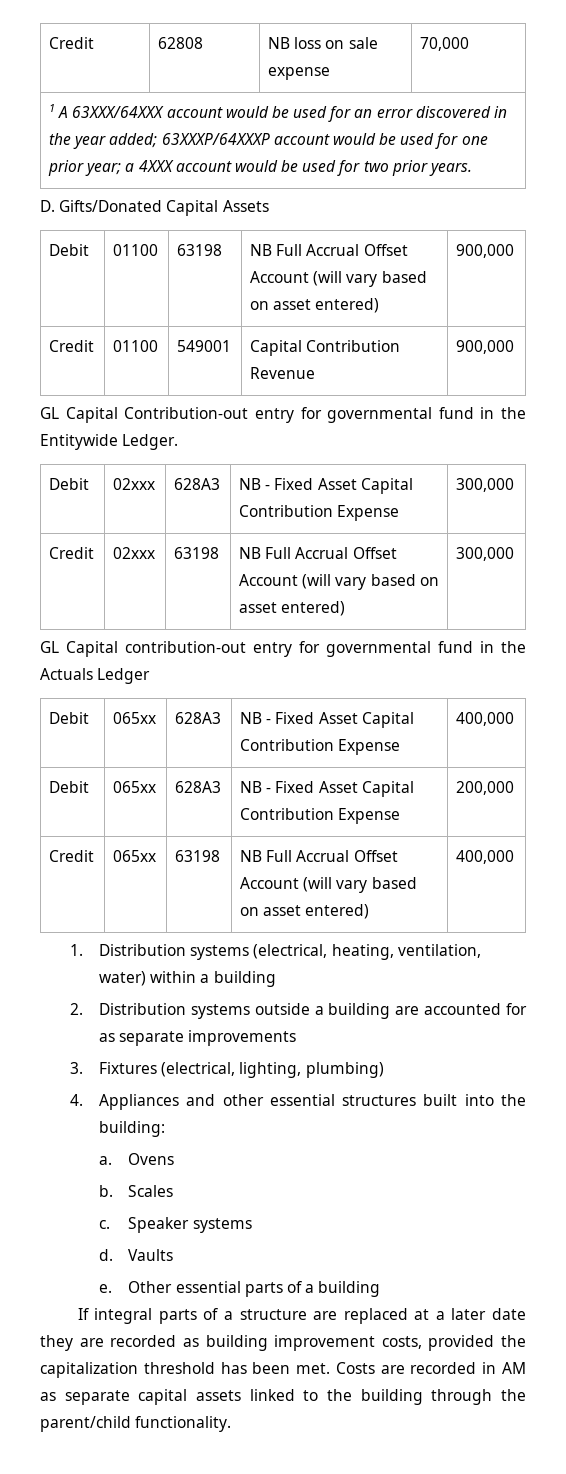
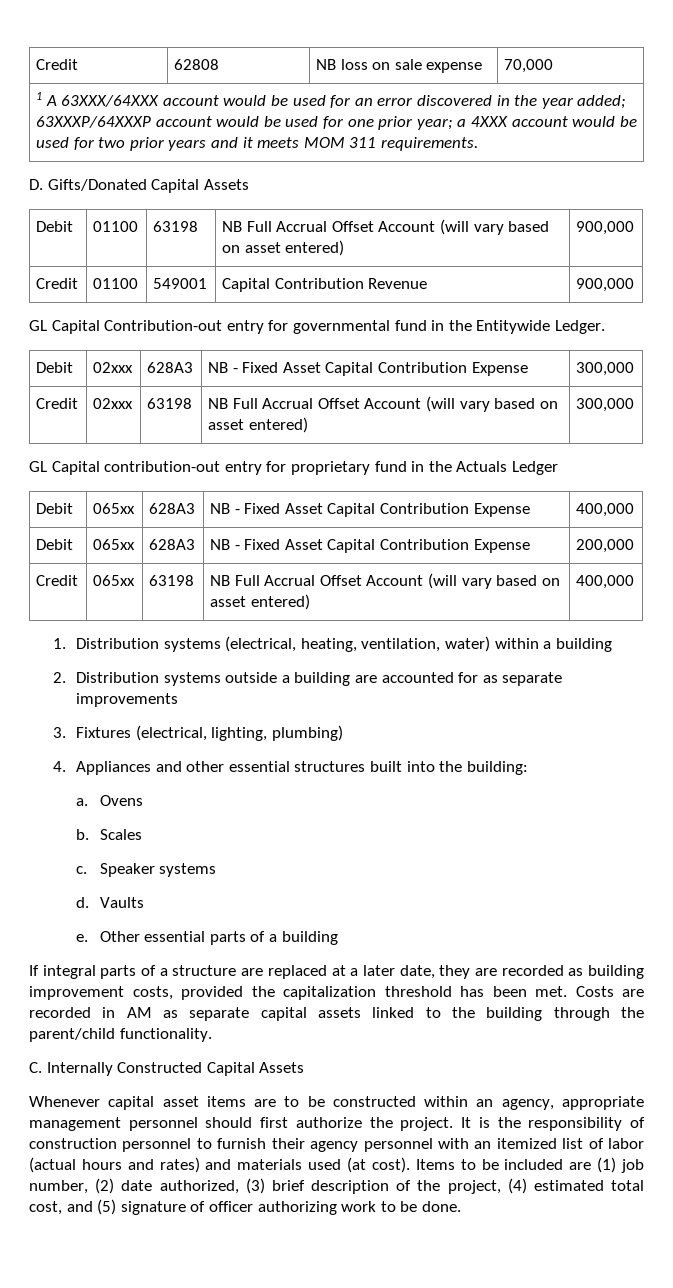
- 1 A 63XXX/64XXX account would be used for an error discovered in the year added; 63XXXP/64XXXP account would be used for one prior year; a 4XXX account would be used for two prior years.
+ 1 A 63XXX/64XXX account would be used for an error discovered in the year added; 63XXXP/64XXXP account would be used for one prior year; a 4XXX account would be used for two prior years and it meets MOM 311 requirements.
- GL Capital contribution-out entry for governmental fund in the Actuals Ledger
+ GL Capital contribution-out entry for proprietary fund in the Actuals Ledger
- If integral parts of a structure are replaced at a later date they are recorded as building improvement costs, provided the capitalization threshold has been met.
+ If integral parts of a structure are replaced at a later date, they are recorded as building improvement costs, provided the capitalization threshold has been met.
+ C. Internally Constructed Capital Assets
+ Whenever capital asset items are to be constructed within an agency, appropriate management personnel should first authorize the project. It is the responsibility of construction personnel to furnish their agency personnel with an itemized list of labor (actual hours and rates) and materials used (at cost). Items to be included are (1) job number, (2) date authorized, (3) brief description of the project, (4) estimated total cost, and (5) signature of officer authorizing work to be done.

